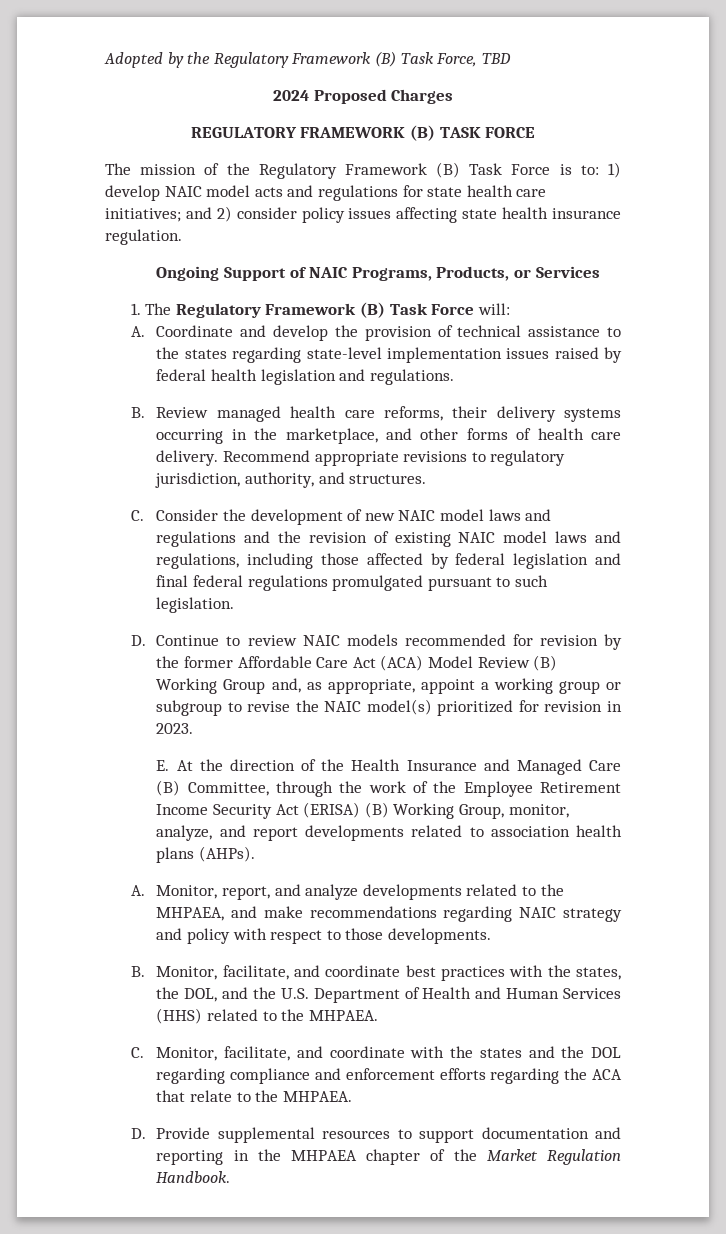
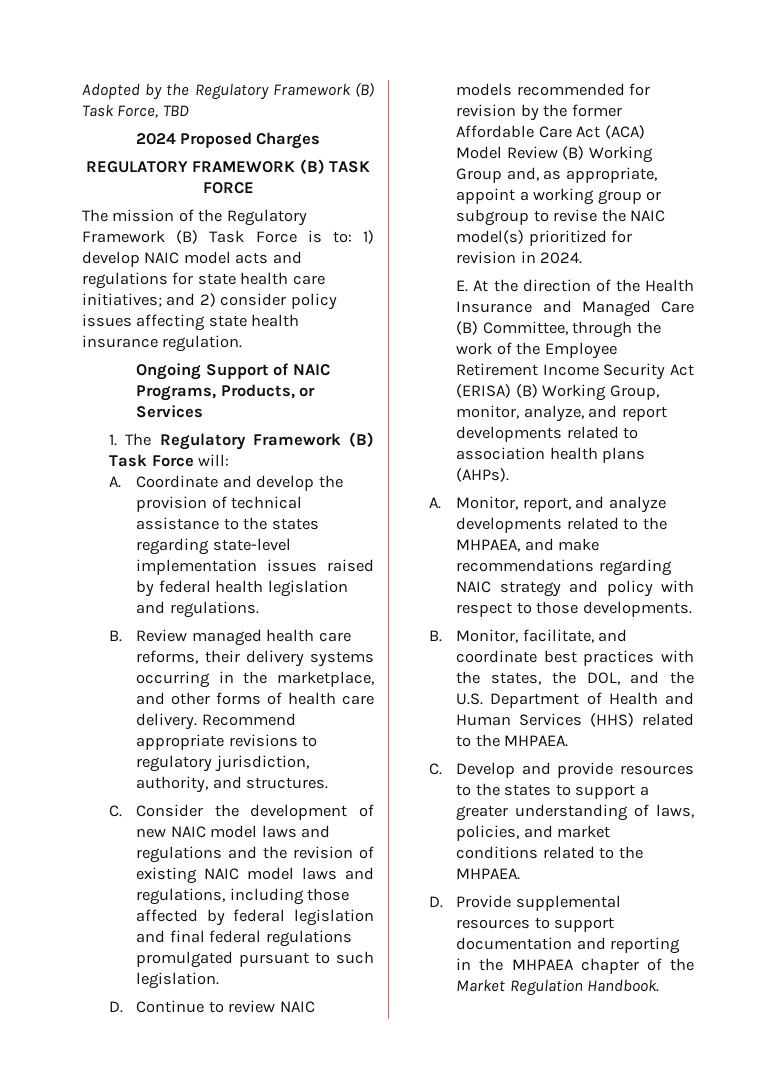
- D. Continue to review NAIC models recommended for revision by the former Affordable Care Act (ACA) Model Review (B) Working Group and, as appropriate, appoint a working group or subgroup to revise the NAIC model(s) prioritized for revision in 2023.
+ D. Continue to review NAIC models recommended for revision by the former Affordable Care Act (ACA) Model Review (B) Working Group and, as appropriate, appoint a working group or subgroup to revise the NAIC model(s) prioritized for revision in 2024.
- C. Monitor, facilitate, and coordinate with the states and the DOL regarding compliance and enforcement efforts regarding the ACA that relate to the MHPAEA.
+ C. Develop and provide resources to the states to support a greater understanding of laws, policies, and market conditions related to the MHPAEA.

